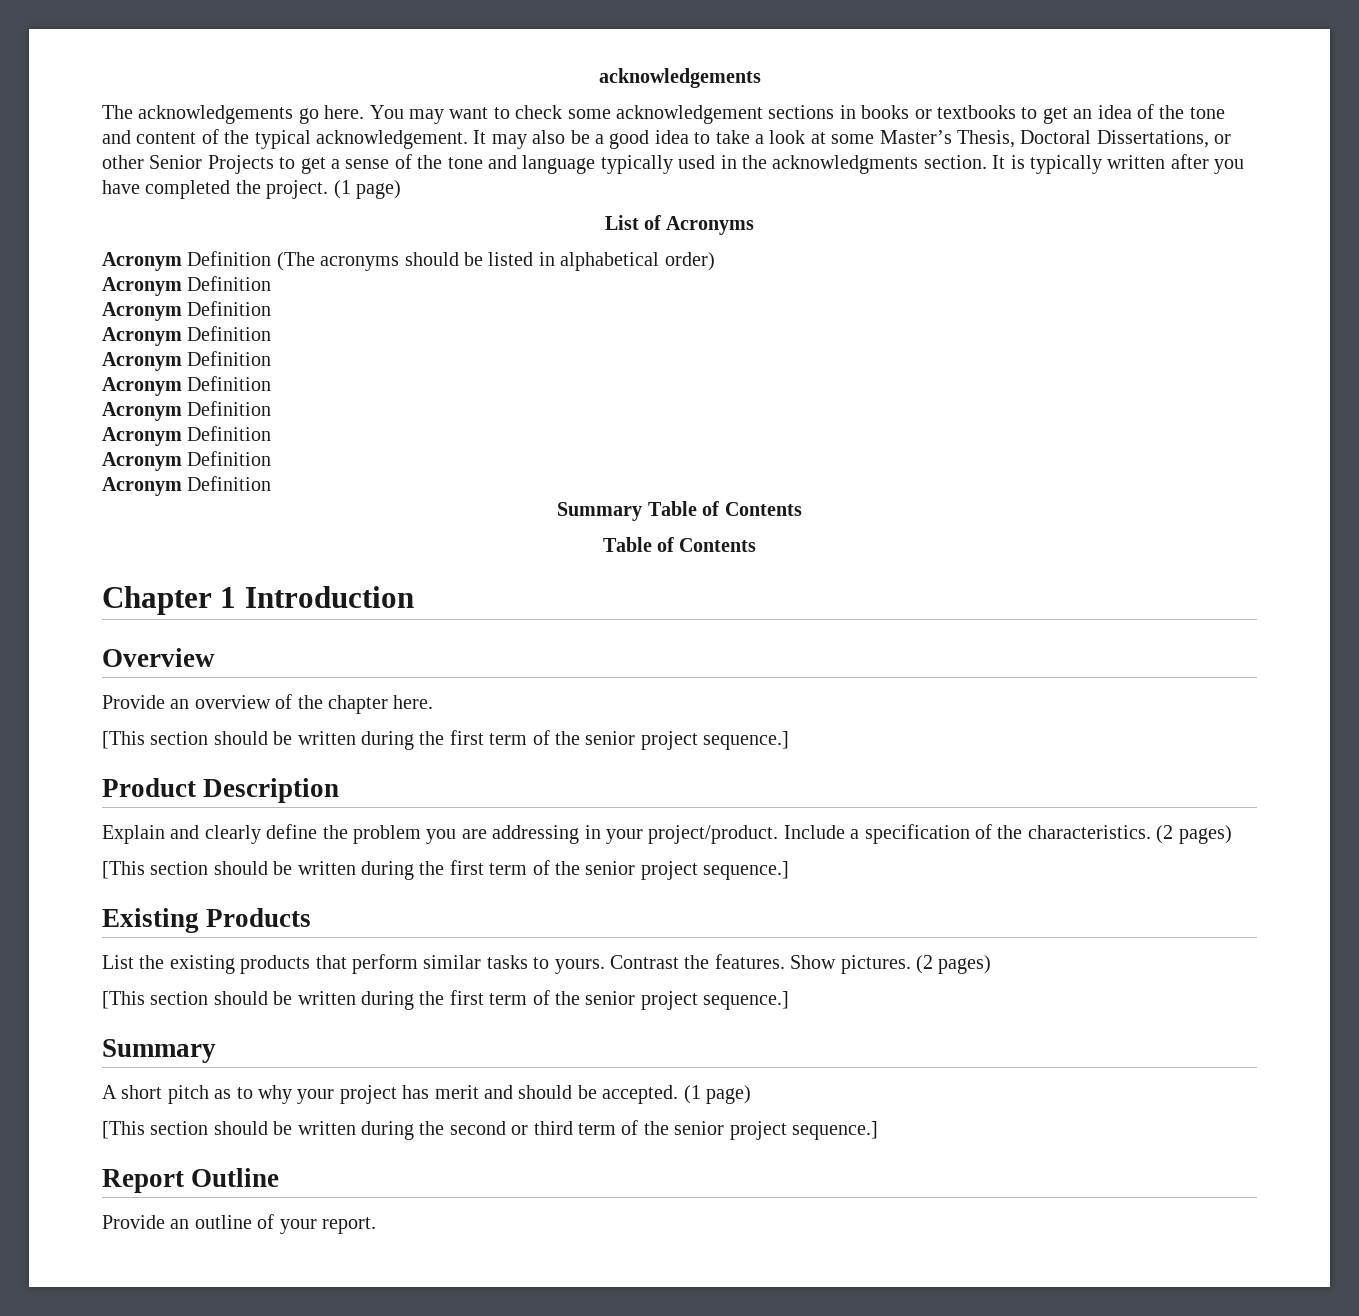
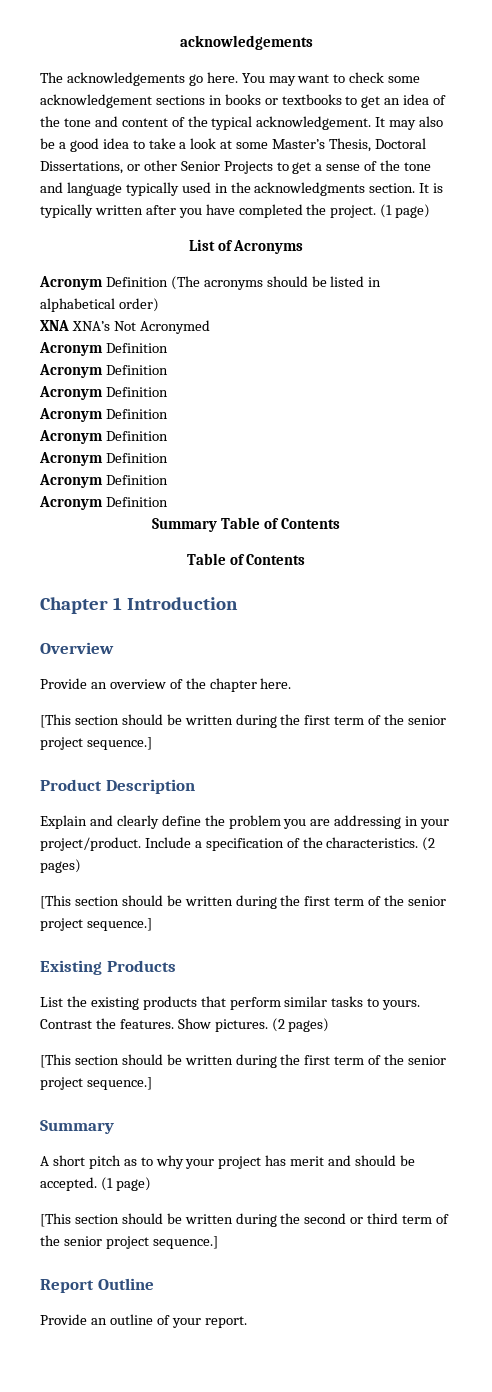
  Acronym Definition (The acronyms should be listed in alphabetical order)
- Acronym Definition
+ XNA XNA’s Not Acronymed

